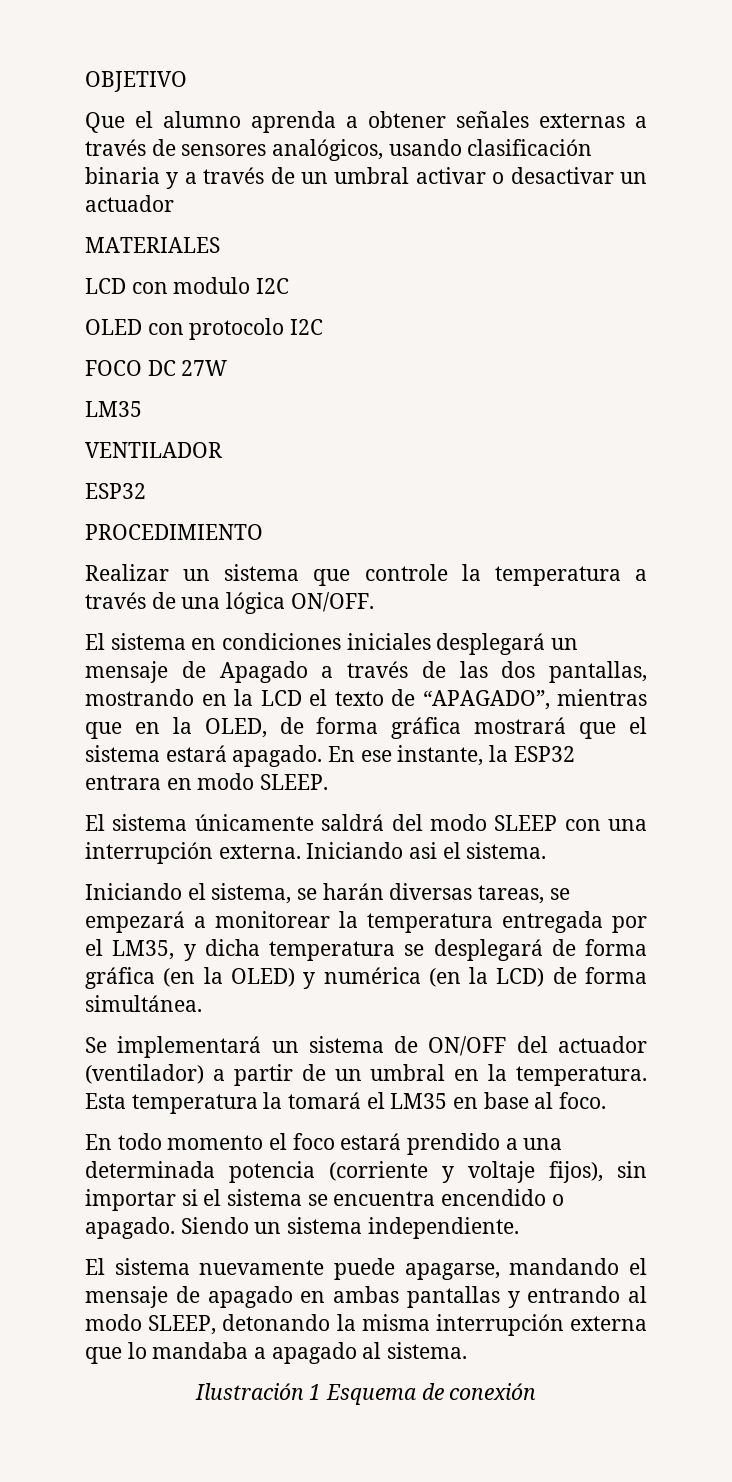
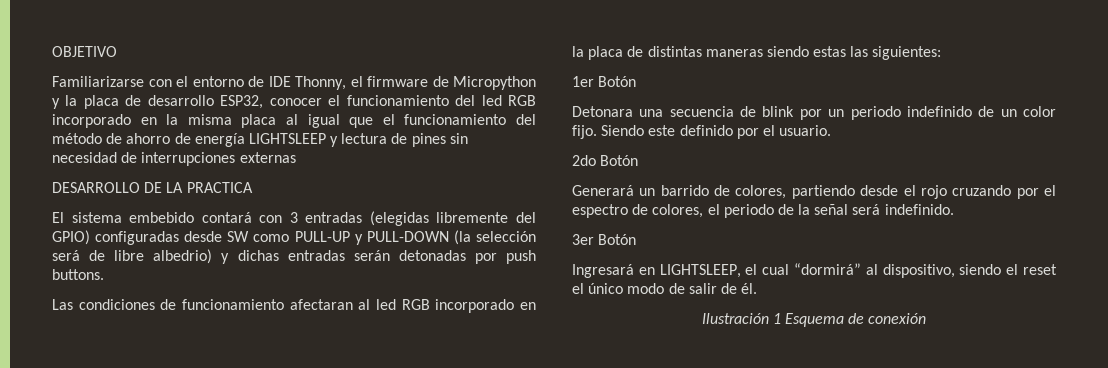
- Que el alumno aprenda a obtener señales externas a través de sensores analógicos, usando clasificación binaria y a través de un umbral activar o desactivar un actuador
- MATERIALES
- LCD con modulo I2C
- OLED con protocolo I2C
- FOCO DC 27W
- LM35
- VENTILADOR
- ESP32
- PROCEDIMIENTO
- Realizar un sistema que controle la temperatura a través de una lógica ON/OFF.
- El sistema en condiciones iniciales desplegará un mensaje de Apagado a través de las dos pantallas, mostrando en la LCD el texto de “APAGADO”, mientras que en la OLED, de forma gráfica mostrará que el sistema estará apagado. En ese instante, la ESP32 entrara en modo SLEEP.
- El sistema únicamente saldrá del modo SLEEP con una interrupción externa. Iniciando asi el sistema.
- Iniciando el sistema, se harán diversas tareas, se empezará a monitorear la temperatura entregada por el LM35, y dicha temperatura se desplegará de forma gráfica (en la OLED) y numérica (en la LCD) de forma simultánea.
- Se implementará un sistema de ON/OFF del actuador (ventilador) a partir de un umbral en la temperatura. Esta temperatura la tomará el LM35 en base al foco.
- En todo momento el foco estará prendido a una determinada potencia (corriente y voltaje fijos), sin importar si el sistema se encuentra encendido o apagado. Siendo un sistema independiente.
- El sistema nuevamente puede apagarse, mandando el mensaje de apagado en ambas pantallas y entrando al modo SLEEP, detonando la misma interrupción externa que lo mandaba a apagado al sistema.
+ Familiarizarse con el entorno de IDE Thonny, el firmware de Micropython y la placa de desarrollo ESP32, conocer el funcionamiento del led RGB incorporado en la misma placa al igual que el funcionamiento del método de ahorro de energía LIGHTSLEEP y lectura de pines sin necesidad de interrupciones externas
+ DESARROLLO DE LA PRACTICA
+ El sistema embebido contará con 3 entradas (elegidas libremente del GPIO) configuradas desde SW como PULL-UP y PULL-DOWN (la selección será de libre albedrio) y dichas entradas serán detonadas por push buttons.
+ Las condiciones de funcionamiento afectaran al led RGB incorporado en la placa de distintas maneras siendo estas las siguientes:
+ 1er Botón
+ Detonara una secuencia de blink por un periodo indefinido de un color fijo. Siendo este definido por el usuario.
+ 2do Botón
+ Generará un barrido de colores, partiendo desde el rojo cruzando por el espectro de colores, el periodo de la señal será indefinido.
+ 3er Botón
+ Ingresará en LIGHTSLEEP, el cual “dormirá” al dispositivo, siendo el reset el único modo de salir de él.

